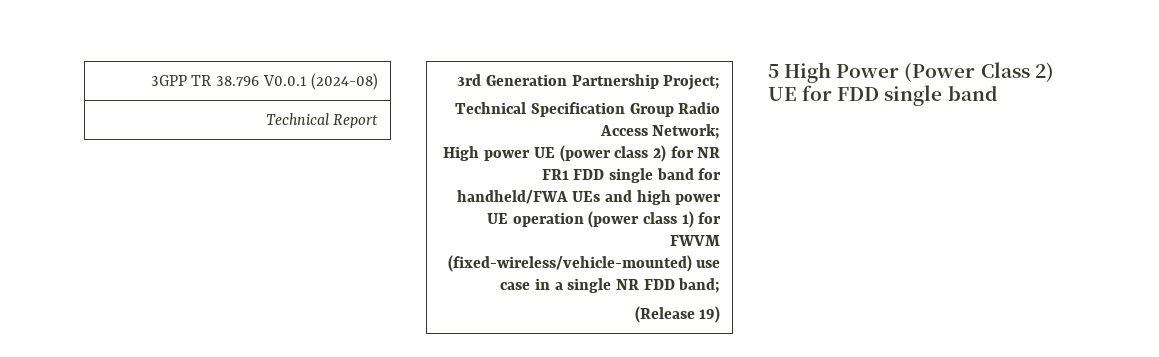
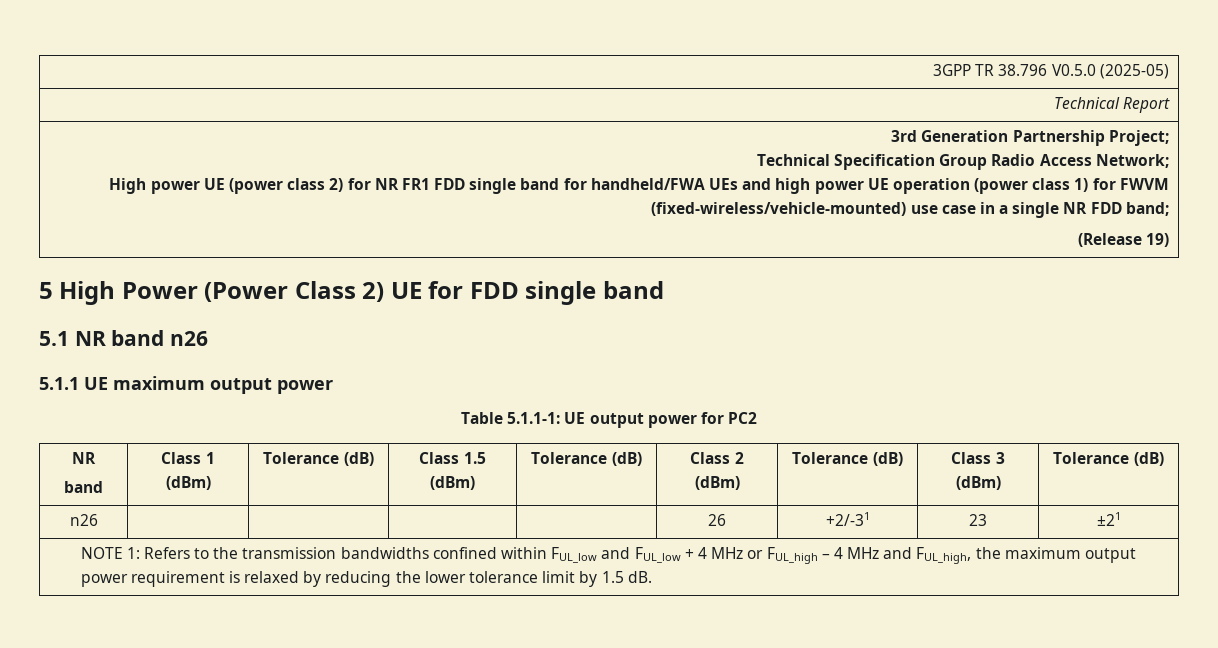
- 3GPP TR 38.796 V0.0.1 (2024-08)
+ 3GPP TR 38.796 V0.5.0 (2025-05)
+ 5.1 NR band n26
+ 5.1.1 UE maximum output power
+ Table 5.1.1-1: UE output power for PC2
+ NR
+ band | Class 1 (dBm) | Tolerance (dB) | Class 1.5 (dBm) | Tolerance (dB) | Class 2 (dBm) | Tolerance (dB) | Class 3 (dBm) | Tolerance (dB)
+ n26 | | | | | 26 | +2/-31 | 23 | ±21
+ NOTE 1: Refers to the transmission bandwidths confined within FUL_low and FUL_low + 4 MHz or FUL_high – 4 MHz and FUL_high, the maximum output power requirement is relaxed by reducing the lower tolerance limit by 1.5 dB.

